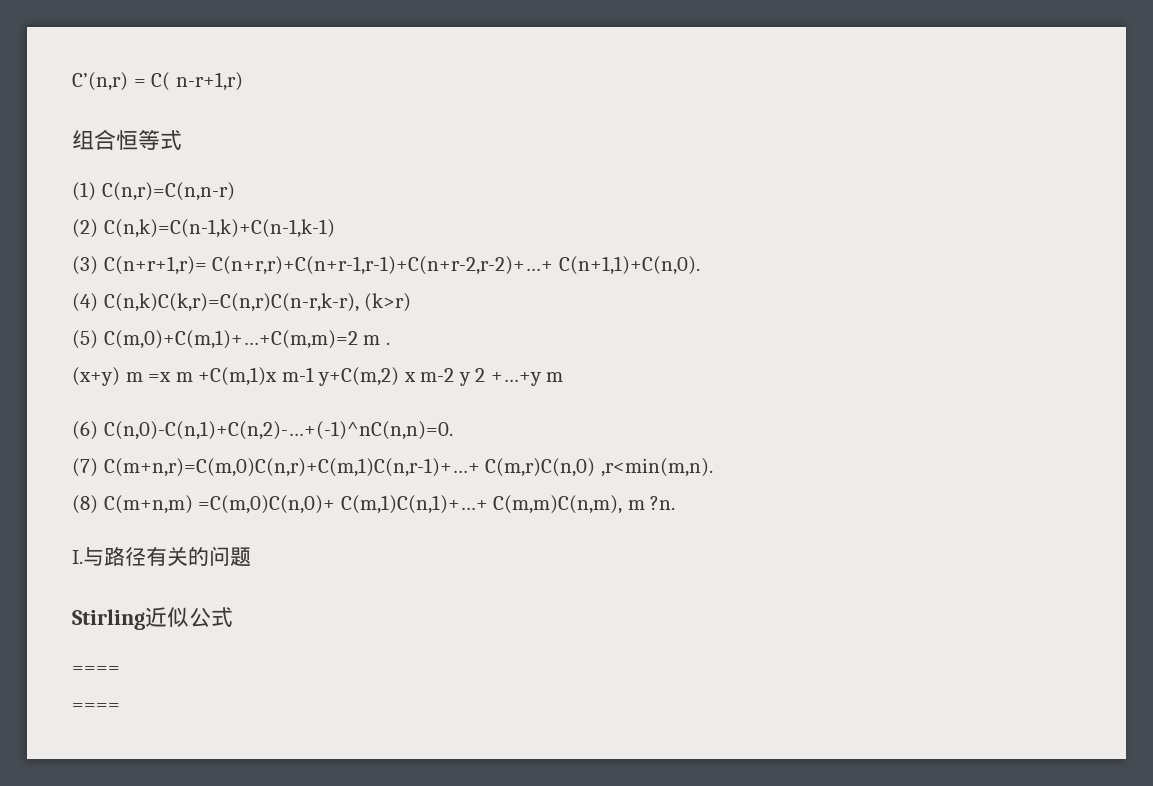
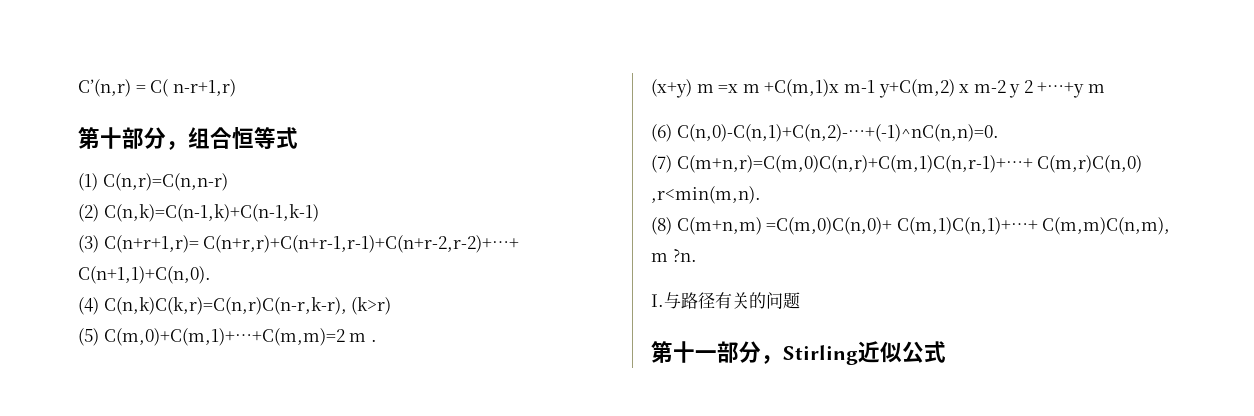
- 组合恒等式
+ 第十部分，组合恒等式
- Stirling近似公式
- ====
- ====
+ 第十一部分，Stirling近似公式

